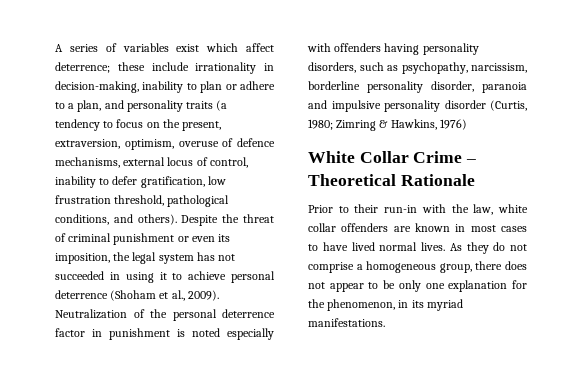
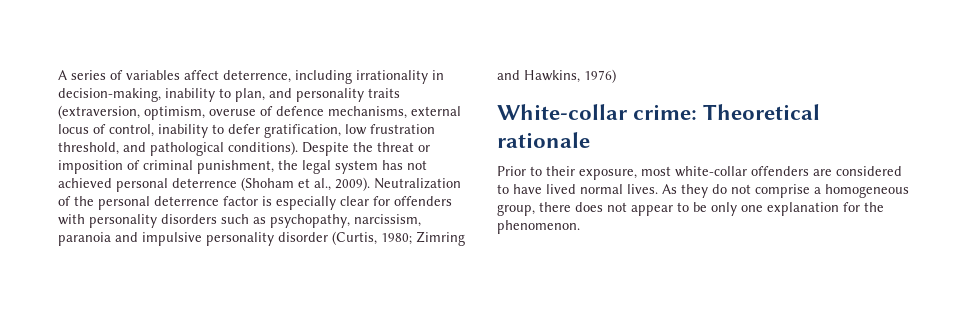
- A series of variables exist which affect deterrence; these include irrationality in decision-making, inability to plan or adhere to a plan, and personality traits (a tendency to focus on the present, extraversion, optimism, overuse of defence mechanisms, external locus of control, inability to defer gratification, low frustration threshold, pathological conditions, and others). Despite the threat of criminal punishment or even its imposition, the legal system has not succeeded in using it to achieve personal deterrence (Shoham et al., 2009).
+ A series of variables affect deterrence, including irrationality in decision-making, inability to plan, and personality traits (extraversion, optimism, overuse of defence mechanisms, external locus of control, inability to defer gratification, low frustration threshold, and pathological conditions). Despite the threat or imposition of criminal punishment, the legal system has not achieved personal deterrence (Shoham et al., 2009).
- Neutralization of the personal deterrence factor in punishment is noted especially with offenders having personality disorders, such as psychopathy, narcissism, borderline personality disorder, paranoia and impulsive personality disorder (Curtis, 1980; Zimring & Hawkins, 1976)
+ Neutralization of the personal deterrence factor is especially clear for offenders with personality disorders such as psychopathy, narcissism, paranoia and impulsive personality disorder (Curtis, 1980; Zimring and Hawkins, 1976)
- White Collar Crime – Theoretical Rationale
- Prior to their run-in with the law, white collar offenders are known in most cases to have lived normal lives.
+ White-collar crime: Theoretical rationale
+ Prior to their exposure, most white-collar offenders are considered to have lived normal lives.
- As they do not comprise a homogeneous group, there does not appear to be only one explanation for the phenomenon, in its myriad manifestations.
+ As they do not comprise a homogeneous group, there does not appear to be only one explanation for the phenomenon.

